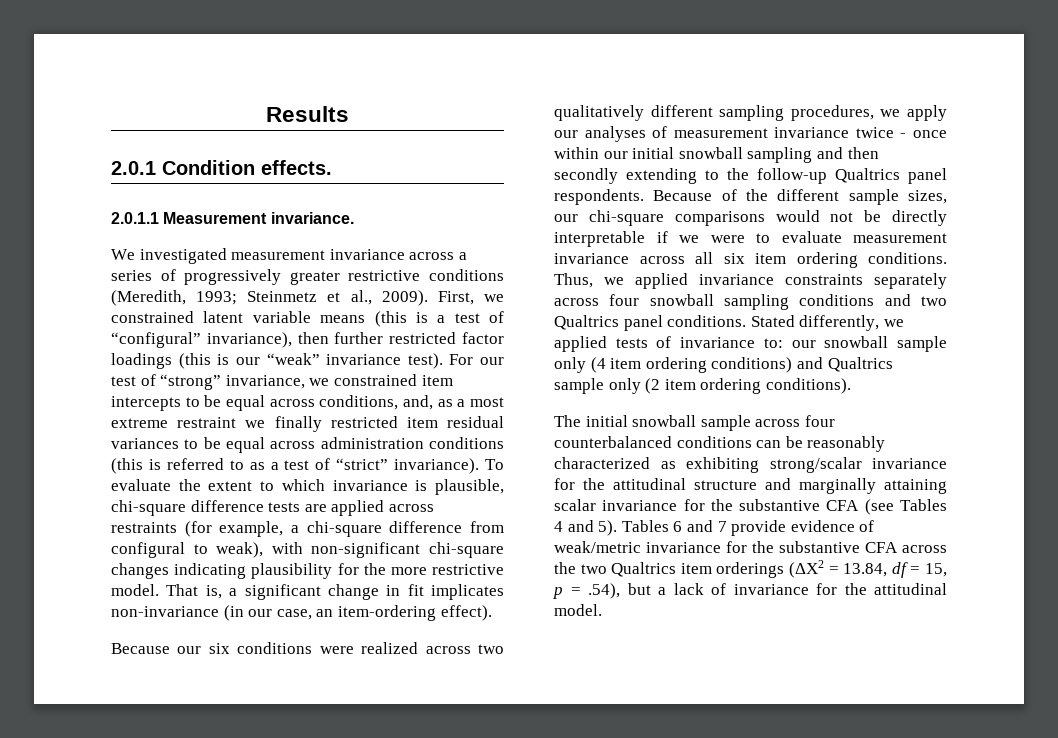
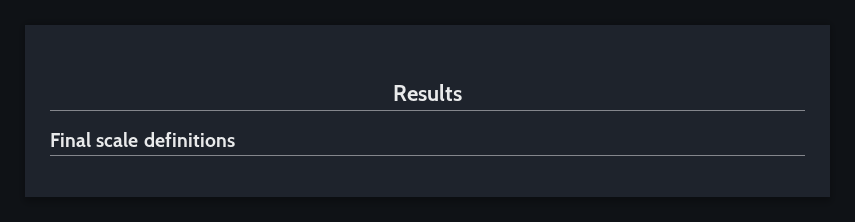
- 2.0.1 Condition effects.
- 2.0.1.1 Measurement invariance.
- We investigated measurement invariance across a series of progressively greater restrictive conditions (Meredith, 1993; Steinmetz et al., 2009). First, we constrained latent variable means (this is a test of “configural” invariance), then further restricted factor loadings (this is our “weak” invariance test). For our test of “strong” invariance, we constrained item intercepts to be equal across conditions, and, as a most extreme restraint we finally restricted item residual variances to be equal across administration conditions (this is referred to as a test of “strict” invariance). To evaluate the extent to which invariance is plausible, chi-square difference tests are applied across restraints (for example, a chi-square difference from configural to weak), with non-significant chi-square changes indicating plausibility for the more restrictive model. That is, a significant change in fit implicates non-invariance (in our case, an item-ordering effect).
- Because our six conditions were realized across two qualitatively different sampling procedures, we apply our analyses of measurement invariance twice - once within our initial snowball sampling and then secondly extending to the follow-up Qualtrics panel respondents. Because of the different sample sizes, our chi-square comparisons would not be directly interpretable if we were to evaluate measurement invariance across all six item ordering conditions. Thus, we applied invariance constraints separately across four snowball sampling conditions and two Qualtrics panel conditions. Stated differently, we applied tests of invariance to: our snowball sample only (4 item ordering conditions) and Qualtrics sample only (2 item ordering conditions).
- The initial snowball sample across four counterbalanced conditions can be reasonably characterized as exhibiting strong/scalar invariance for the attitudinal structure and marginally attaining scalar invariance for the substantive CFA (see Tables 4 and 5). Tables 6 and 7 provide evidence of weak/metric invariance for the substantive CFA across the two Qualtrics item orderings (ΔΧ2 = 13.84, df = 15, p = .54), but a lack of invariance for the attitudinal model.
+ Final scale definitions

